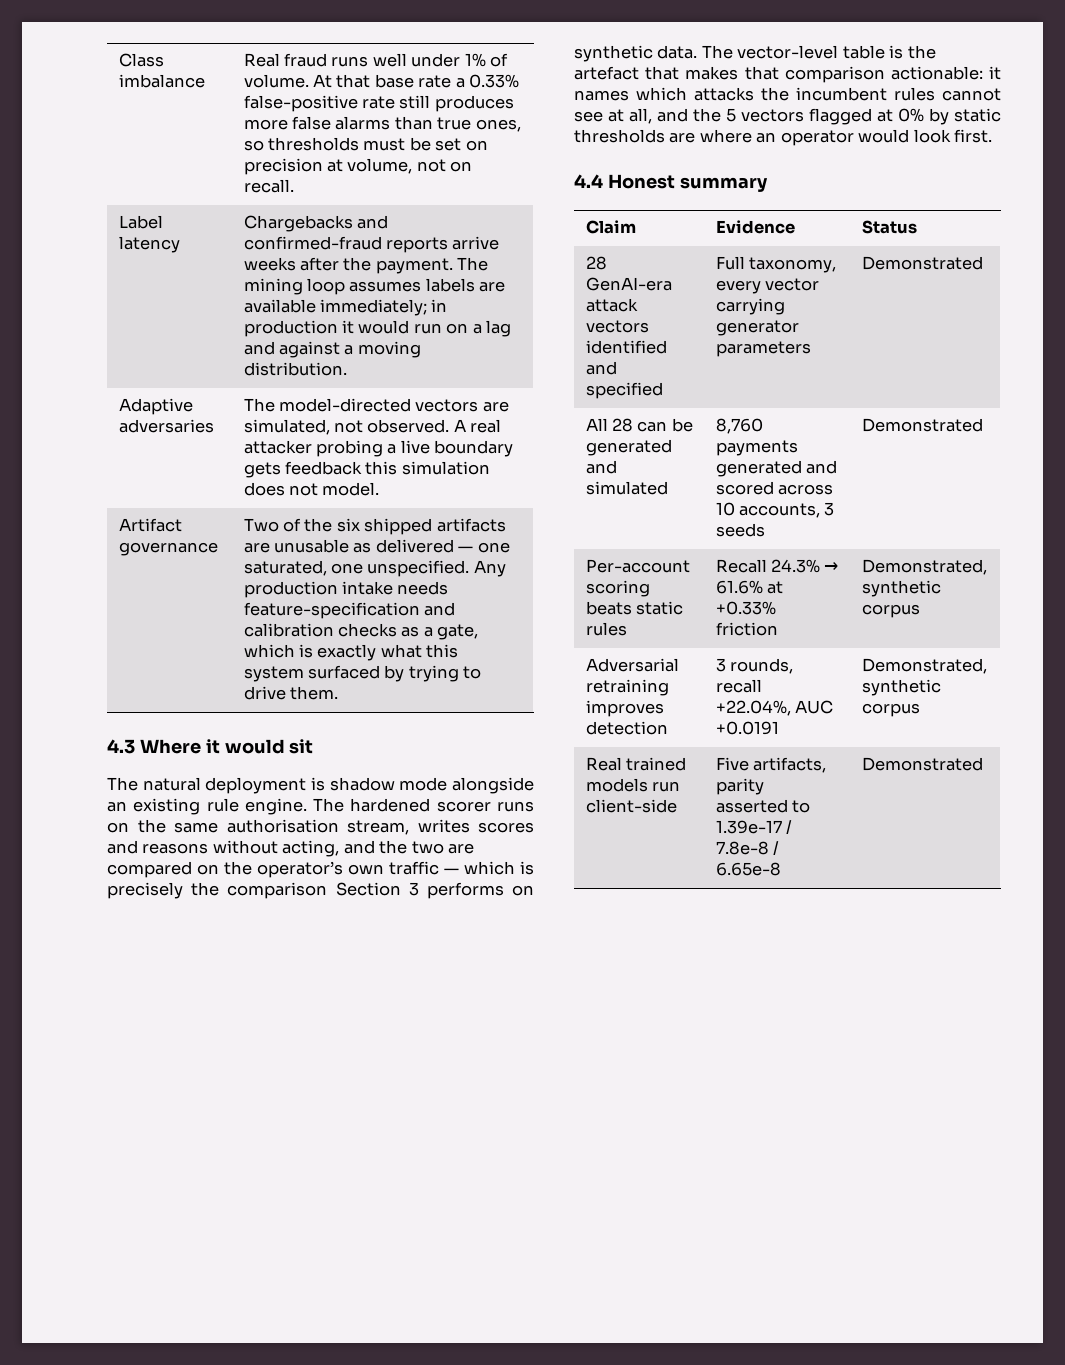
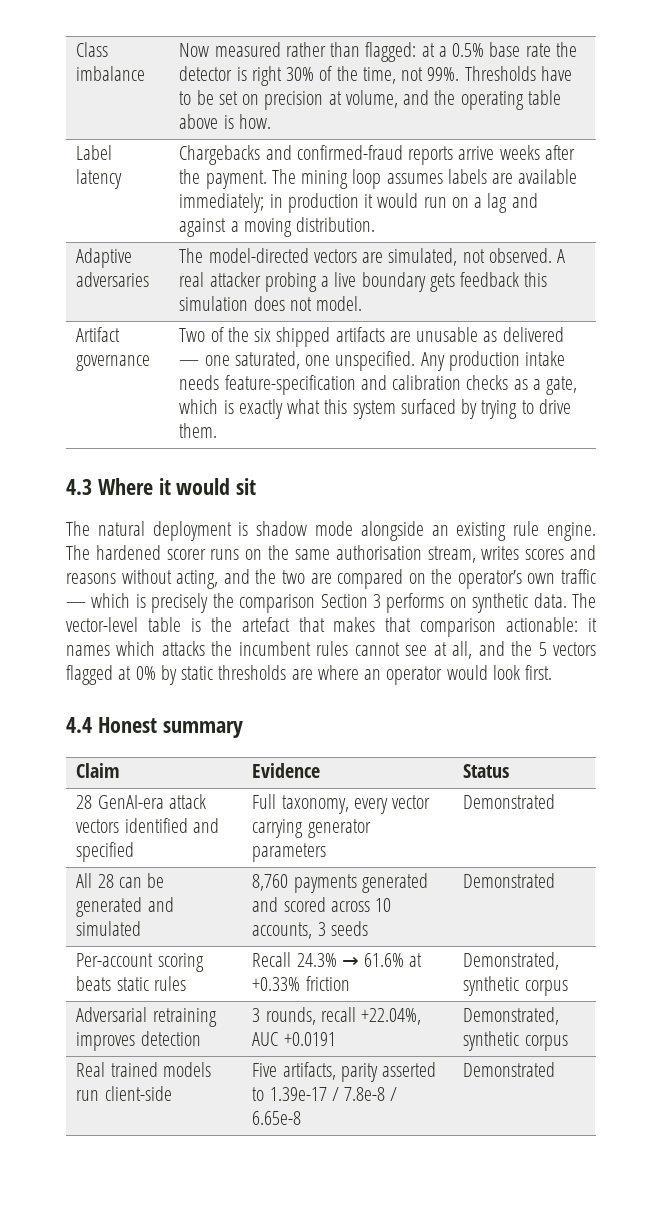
- Class imbalance | Real fraud runs well under 1% of volume. At that base rate a 0.33% false-positive rate still produces more false alarms than true ones, so thresholds must be set on precision at volume, not on recall.
+ Class imbalance | Now measured rather than flagged: at a 0.5% base rate the detector is right 30% of the time, not 99%. Thresholds have to be set on precision at volume, and the operating table above is how.

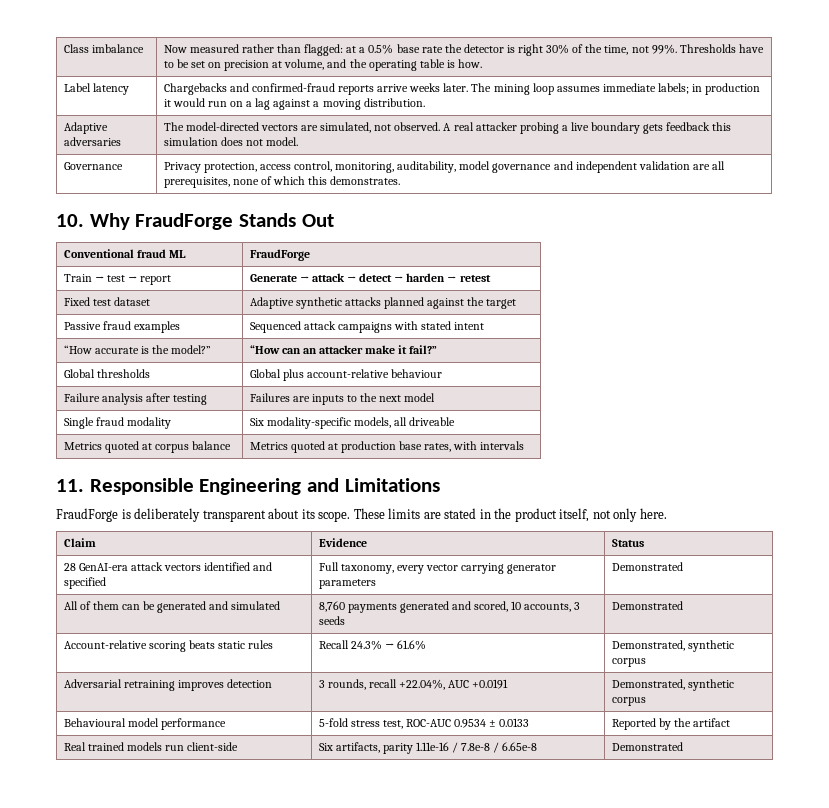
- Class imbalance | Now measured rather than flagged: at a 0.5% base rate the detector is right 30% of the time, not 99%. Thresholds have to be set on precision at volume, and the operating table above is how.
+ Class imbalance | Now measured rather than flagged: at a 0.5% base rate the detector is right 30% of the time, not 99%. Thresholds have to be set on precision at volume, and the operating table is how.
- Label latency | Chargebacks and confirmed-fraud reports arrive weeks after the payment. The mining loop assumes labels are available immediately; in production it would run on a lag and against a moving distribution.
+ Label latency | Chargebacks and confirmed-fraud reports arrive weeks later. The mining loop assumes immediate labels; in production it would run on a lag against a moving distribution.
- Artifact governance | Two of the six shipped artifacts are unusable as delivered — one saturated, one unspecified. Any production intake needs feature-specification and calibration checks as a gate, which is exactly what this system surfaced by trying to drive them.
- 4.3 Where it would sit
- The natural deployment is shadow mode alongside an existing rule engine. The hardened scorer runs on the same authorisation stream, writes scores and reasons without acting, and the two are compared on the operator’s own traffic — which is precisely the comparison Section 3 performs on synthetic data. The vector-level table is the artefact that makes that comparison actionable: it names which attacks the incumbent rules cannot see at all, and the 5 vectors flagged at 0% by static thresholds are where an operator would look first.
- 4.4 Honest summary
+ Governance | Privacy protection, access control, monitoring, auditability, model governance and independent validation are all prerequisites, none of which this demonstrates.
+ 10. Why FraudForge Stands Out
+ Conventional fraud ML | FraudForge
+ Train → test → report | Generate → attack → detect → harden → retest
+ Fixed test dataset | Adaptive synthetic attacks planned against the target
+ Passive fraud examples | Sequenced attack campaigns with stated intent
+ “How accurate is the model?” | “How can an attacker make it fail?”
+ Global thresholds | Global plus account-relative behaviour
+ Failure analysis after testing | Failures are inputs to the next model
+ Single fraud modality | Six modality-specific models, all driveable
+ Metrics quoted at corpus balance | Metrics quoted at production base rates, with intervals
+ 11. Responsible Engineering and Limitations
+ FraudForge is deliberately transparent about its scope. These limits are stated in the product itself, not only here.
- All 28 can be generated and simulated | 8,760 payments generated and scored across 10 accounts, 3 seeds | Demonstrated
+ All of them can be generated and simulated | 8,760 payments generated and scored, 10 accounts, 3 seeds | Demonstrated
- Per-account scoring beats static rules | Recall 24.3% → 61.6% at +0.33% friction | Demonstrated, synthetic corpus
+ Account-relative scoring beats static rules | Recall 24.3% → 61.6% | Demonstrated, synthetic corpus
+ Behavioural model performance | 5-fold stress test, ROC-AUC 0.9534 ± 0.0133 | Reported by the artifact
- Real trained models run client-side | Five artifacts, parity asserted to 1.39e-17 / 7.8e-8 / 6.65e-8 | Demonstrated
+ Real trained models run client-side | Six artifacts, parity 1.11e-16 / 7.8e-8 / 6.65e-8 | Demonstrated

